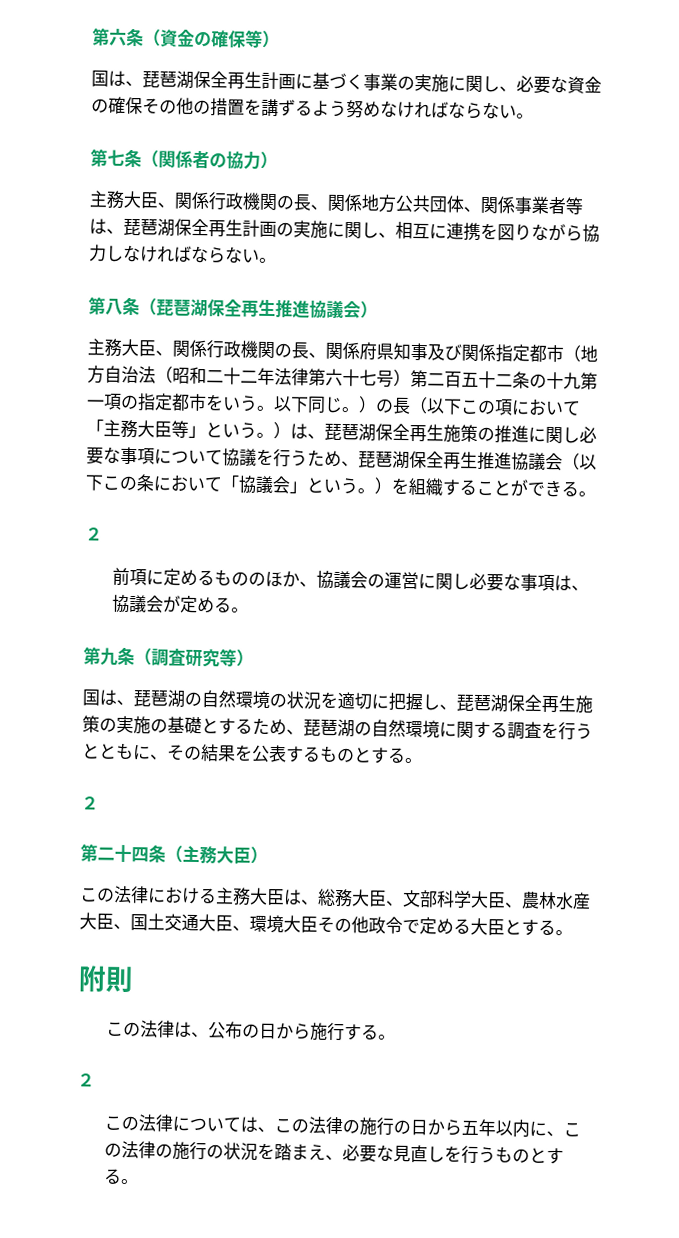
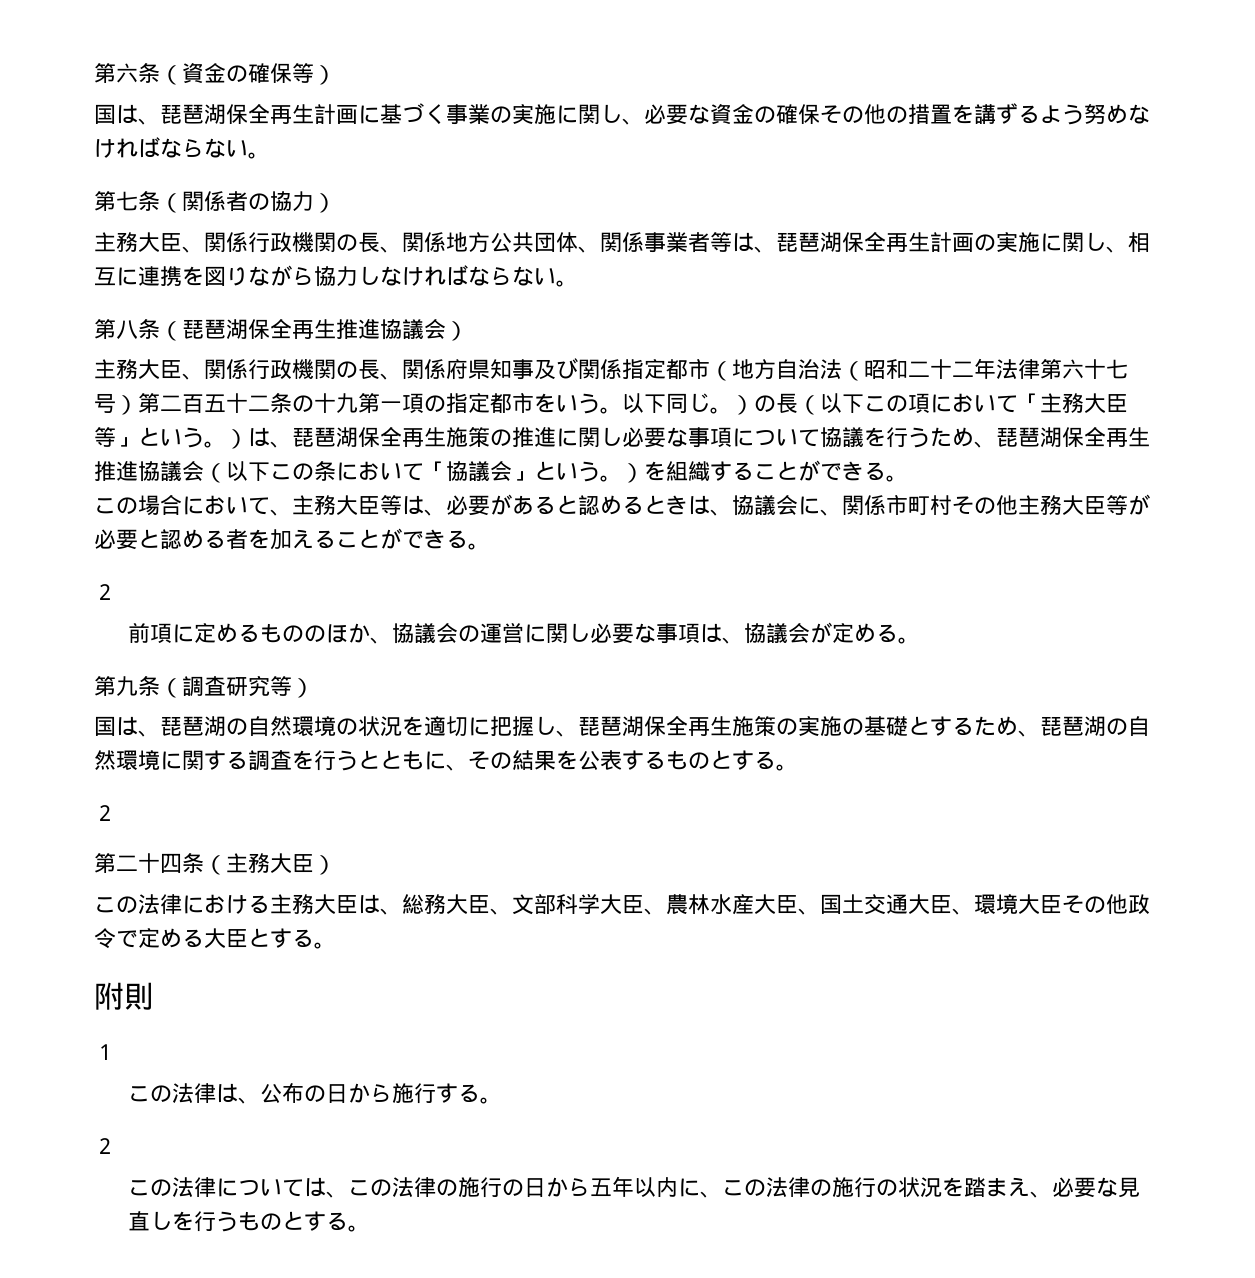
+ この場合において、主務大臣等は、必要があると認めるときは、協議会に、関係市町村その他主務大臣等が必要と認める者を加えることができる。
+ １

